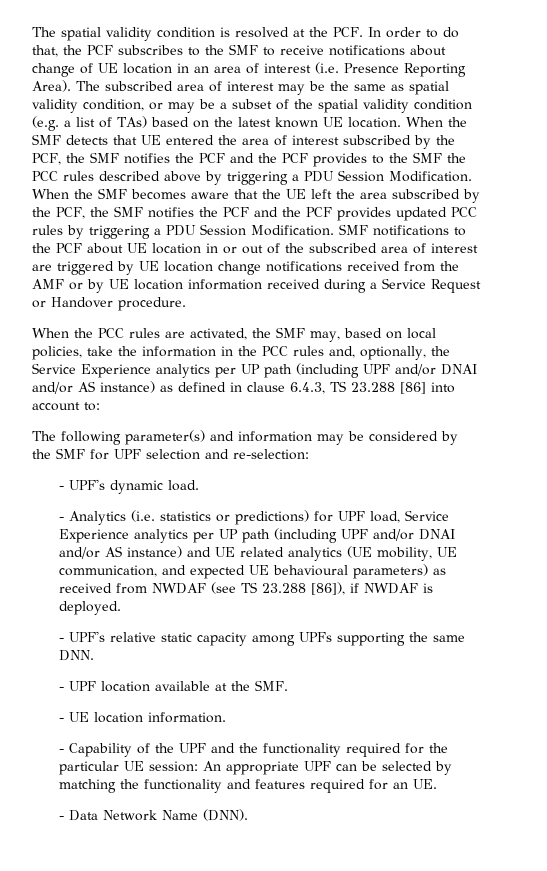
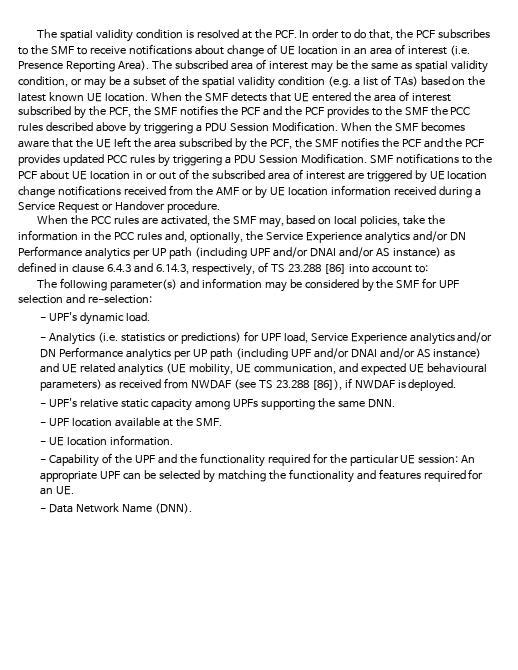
- When the PCC rules are activated, the SMF may, based on local policies, take the information in the PCC rules and, optionally, the Service Experience analytics per UP path (including UPF and/or DNAI and/or AS instance) as defined in clause 6.4.3, TS 23.288 [86] into account to:
+ When the PCC rules are activated, the SMF may, based on local policies, take the information in the PCC rules and, optionally, the Service Experience analytics and/or DN Performance analytics per UP path (including UPF and/or DNAI and/or AS instance) as defined in clause 6.4.3 and 6.14.3, respectively, of TS 23.288 [86] into account to:
- - Analytics (i.e. statistics or predictions) for UPF load, Service Experience analytics per UP path (including UPF and/or DNAI and/or AS instance) and UE related analytics (UE mobility, UE communication, and expected UE behavioural parameters) as received from NWDAF (see TS 23.288 [86]), if NWDAF is deployed.
+ - Analytics (i.e. statistics or predictions) for UPF load, Service Experience analytics and/or DN Performance analytics per UP path (including UPF and/or DNAI and/or AS instance) and UE related analytics (UE mobility, UE communication, and expected UE behavioural parameters) as received from NWDAF (see TS 23.288 [86]), if NWDAF is deployed.

